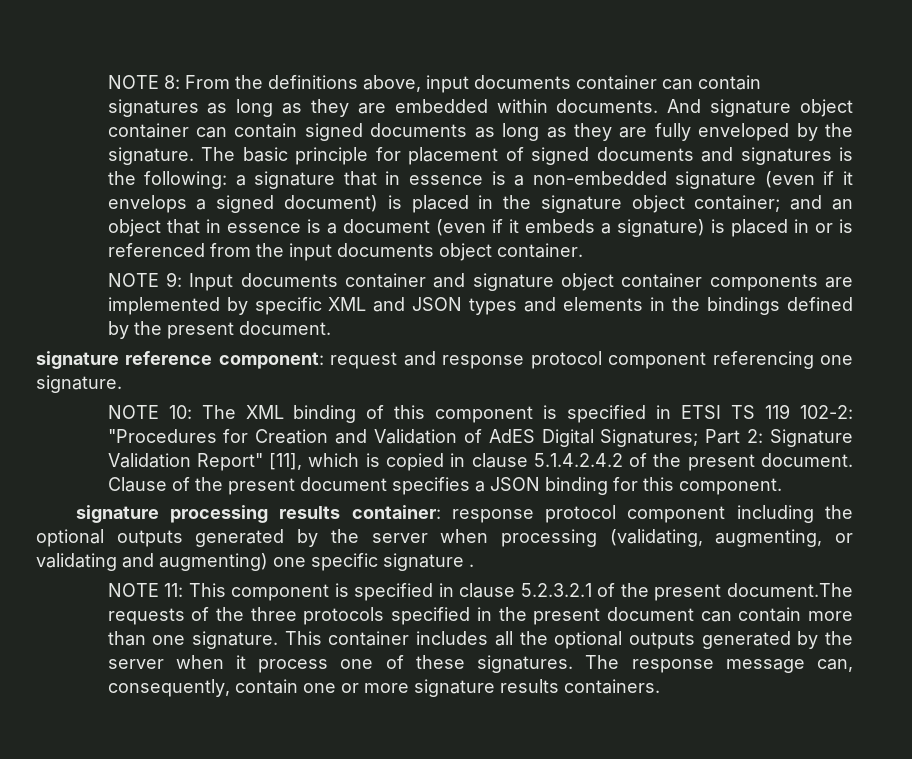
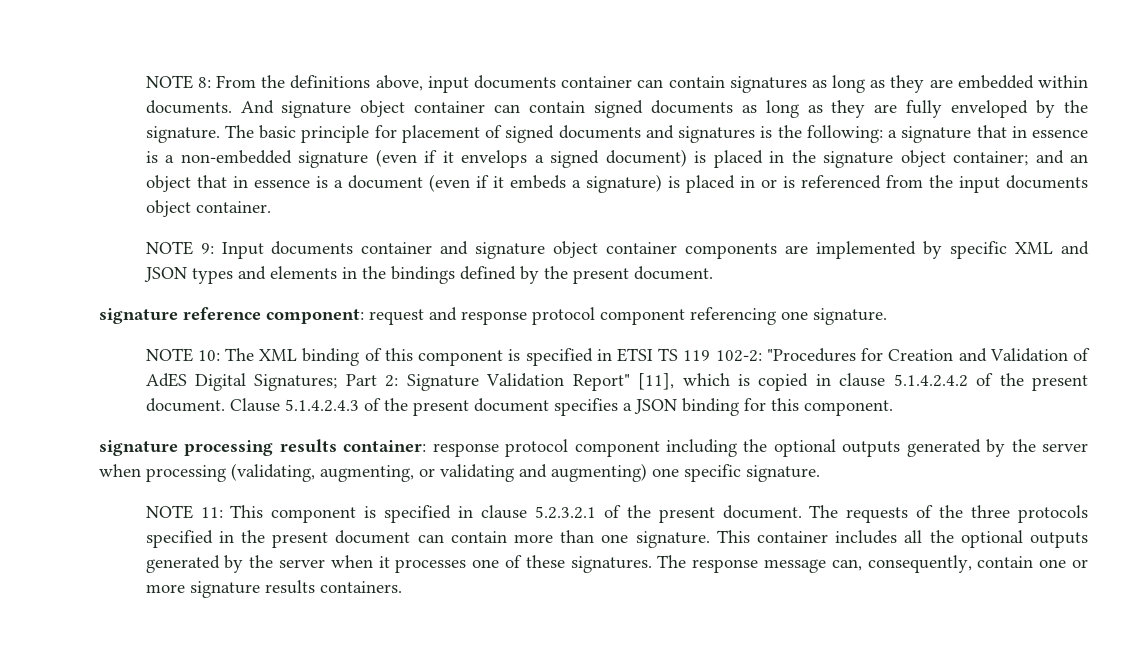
- Clause of the present document specifies a JSON binding for this component.
+ Clause 5.1.4.2.4.3 of the present document specifies a JSON binding for this component.
- signature processing results container: response protocol component including the optional outputs generated by the server when processing (validating, augmenting, or validating and augmenting) one specific signature .
+ signature processing results container: response protocol component including the optional outputs generated by the server when processing (validating, augmenting, or validating and augmenting) one specific signature.
- NOTE 11: This component is specified in clause 5.2.3.2.1 of the present document.The requests of the three protocols specified in the present document can contain more than one signature.
+ NOTE 11: This component is specified in clause 5.2.3.2.1 of the present document. The requests of the three protocols specified in the present document can contain more than one signature.
- This container includes all the optional outputs generated by the server when it process one of these signatures.
+ This container includes all the optional outputs generated by the server when it processes one of these signatures.

